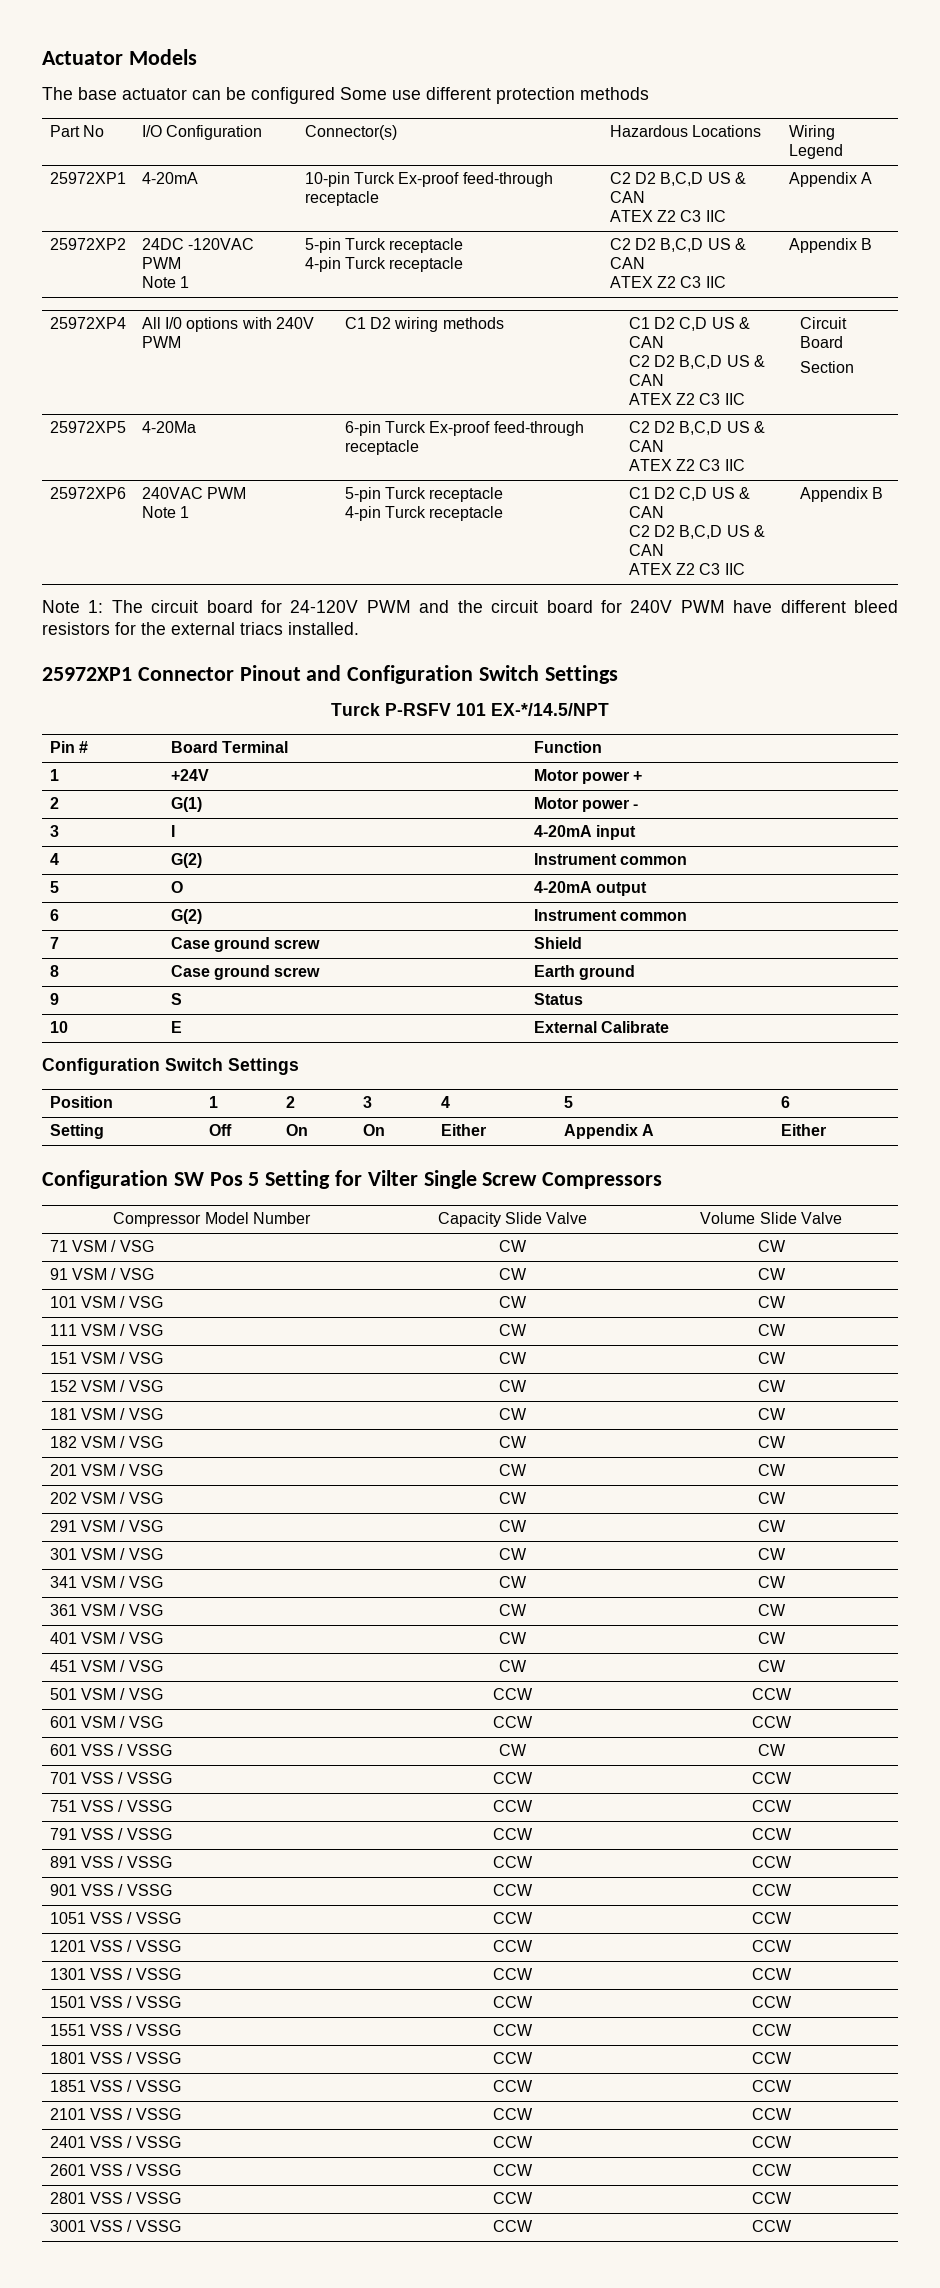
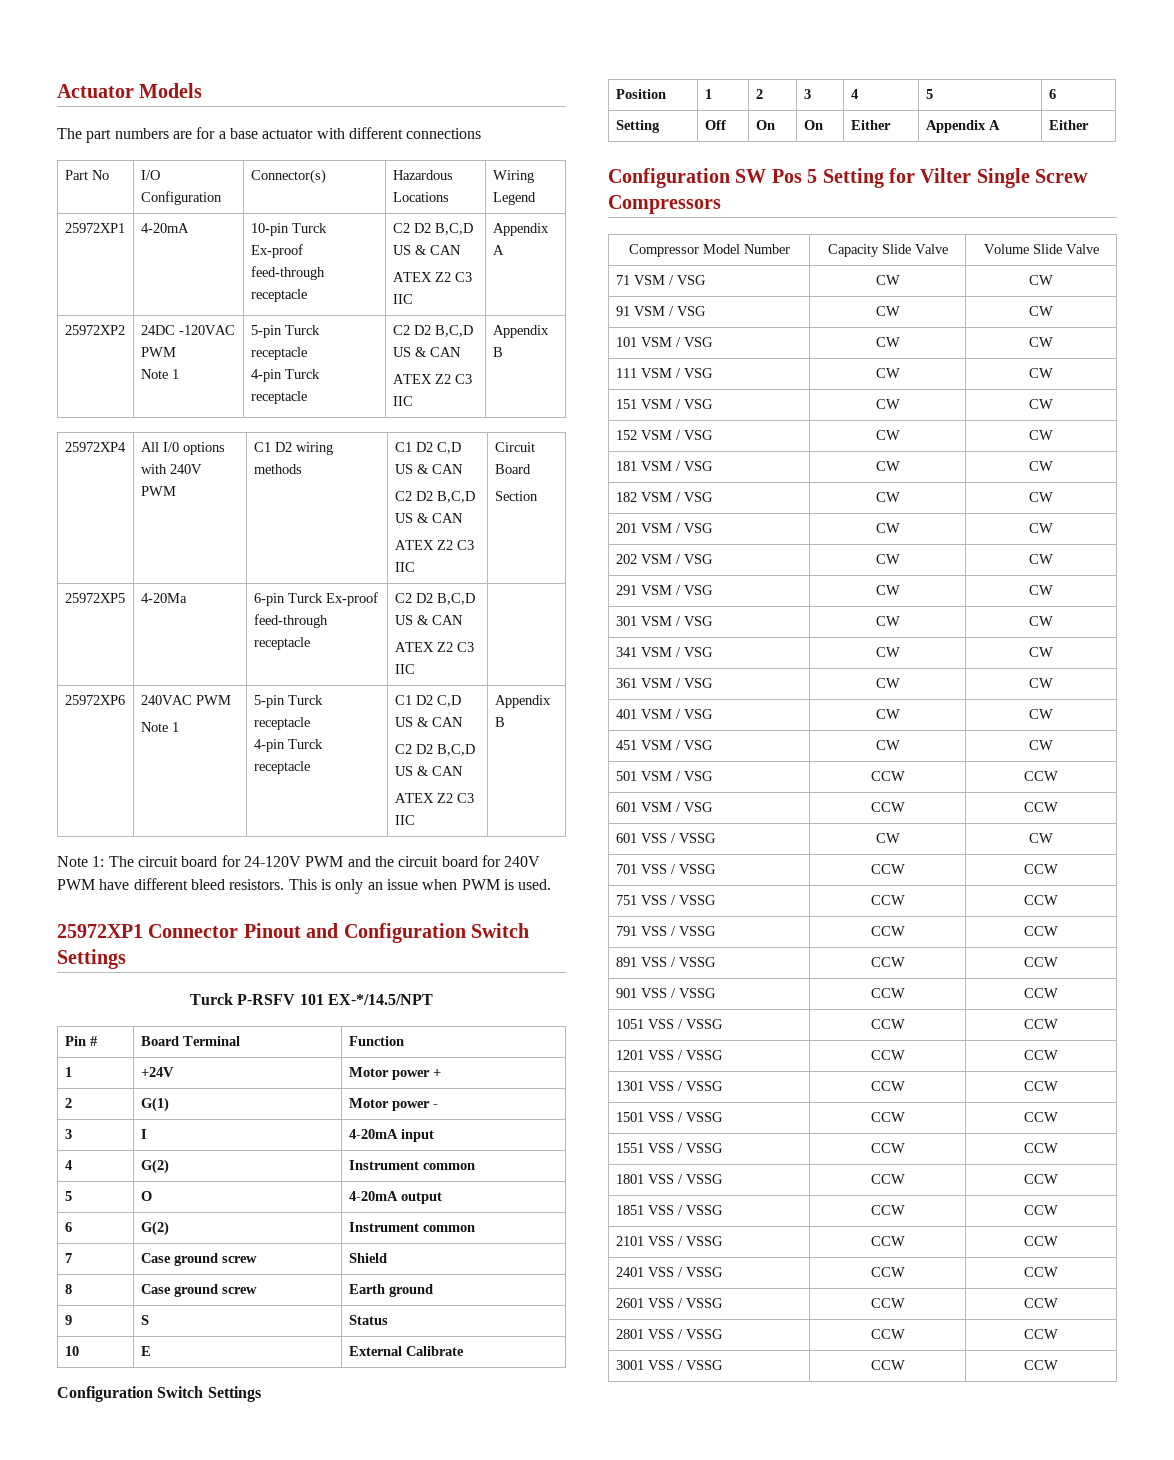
- The base actuator can be configured Some use different protection methods
+ The part numbers are for a base actuator with different connections
- Note 1: The circuit board for 24-120V PWM and the circuit board for 240V PWM have different bleed resistors for the external triacs installed.
+ Note 1: The circuit board for 24-120V PWM and the circuit board for 240V PWM have different bleed resistors. This is only an issue when PWM is used.

